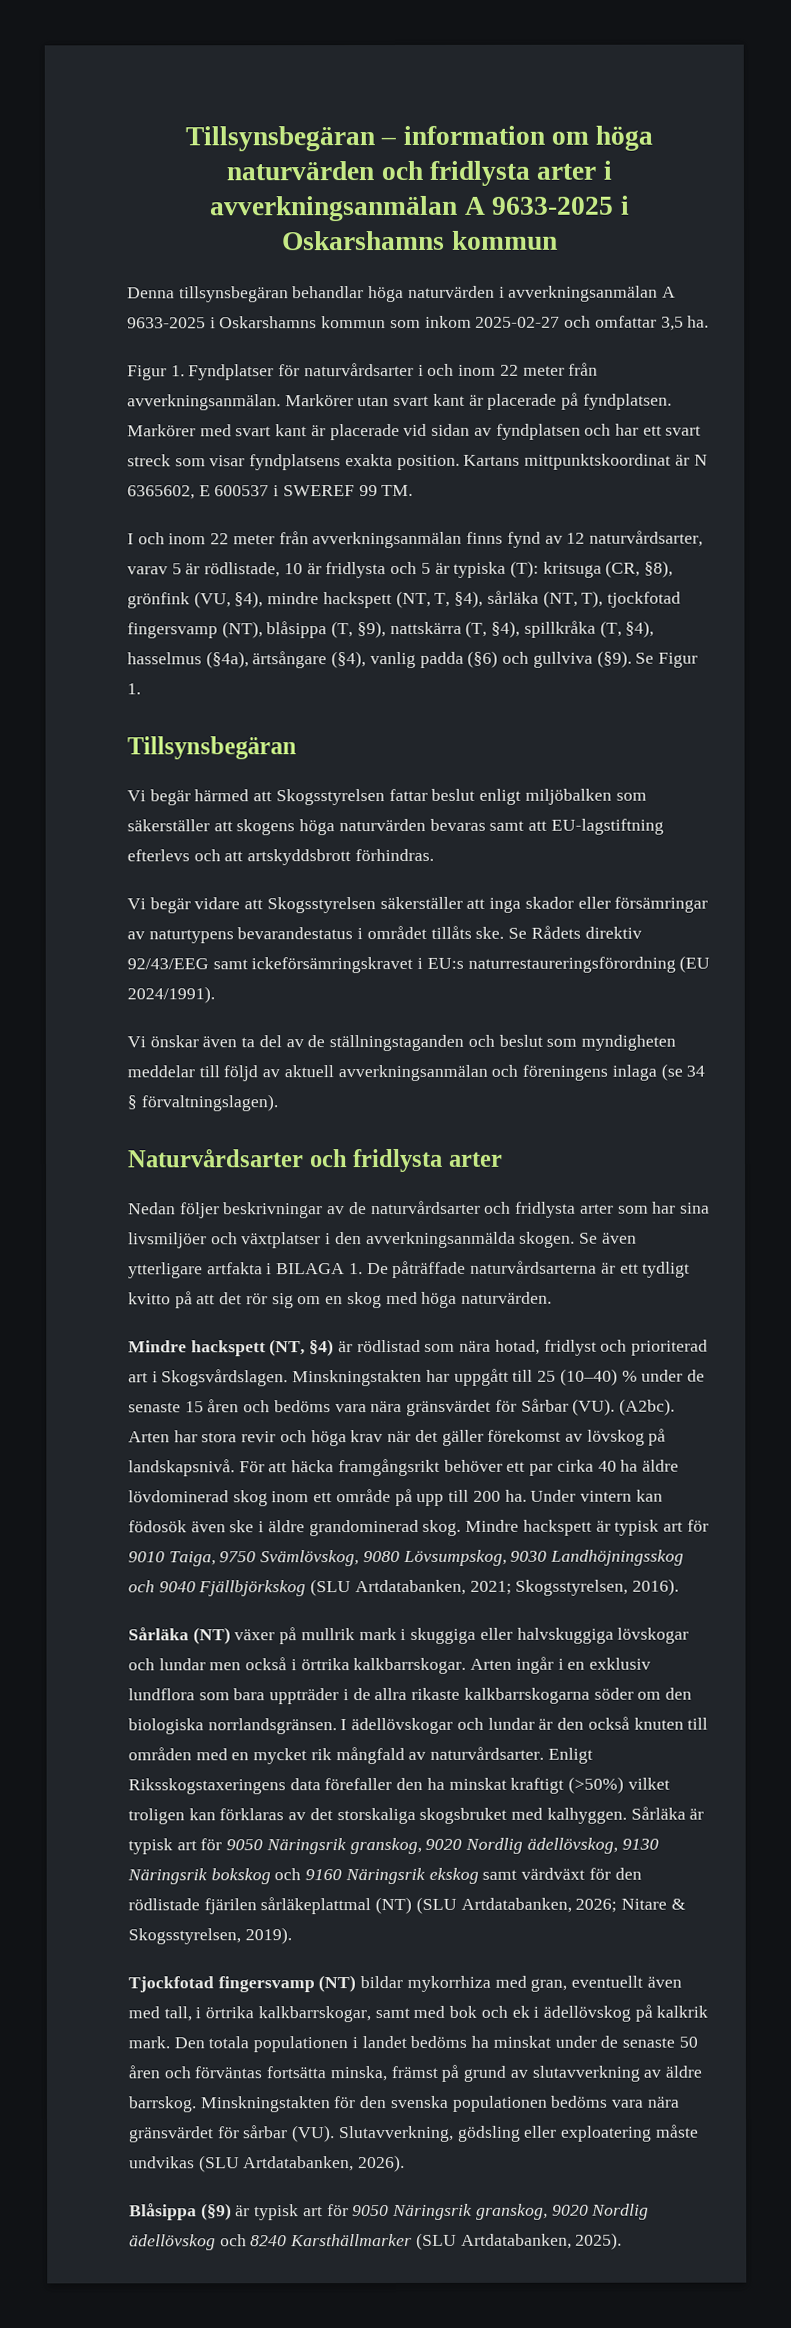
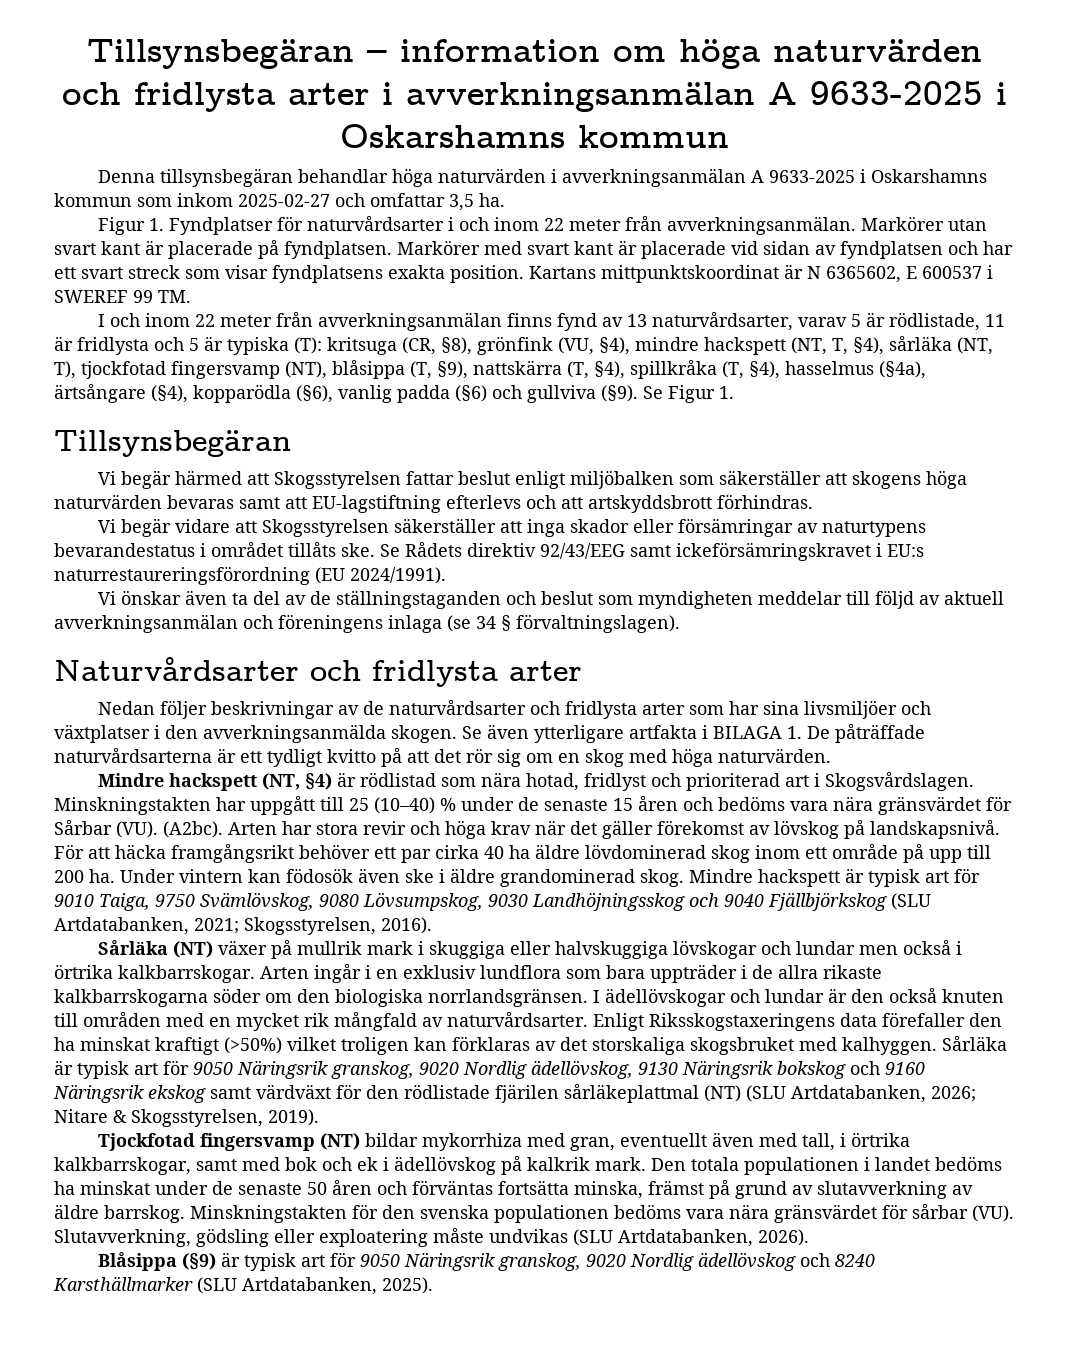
- I och inom 22 meter från avverkningsanmälan finns fynd av 12 naturvårdsarter, varav 5 är rödlistade, 10 är fridlysta och 5 är typiska (T): kritsuga (CR, §8), grönfink (VU, §4), mindre hackspett (NT, T, §4), sårläka (NT, T), tjockfotad fingersvamp (NT), blåsippa (T, §9), nattskärra (T, §4), spillkråka (T, §4), hasselmus (§4a), ärtsångare (§4), vanlig padda (§6) och gullviva (§9).
+ I och inom 22 meter från avverkningsanmälan finns fynd av 13 naturvårdsarter, varav 5 är rödlistade, 11 är fridlysta och 5 är typiska (T): kritsuga (CR, §8), grönfink (VU, §4), mindre hackspett (NT, T, §4), sårläka (NT, T), tjockfotad fingersvamp (NT), blåsippa (T, §9), nattskärra (T, §4), spillkråka (T, §4), hasselmus (§4a), ärtsångare (§4), kopparödla (§6), vanlig padda (§6) och gullviva (§9).

